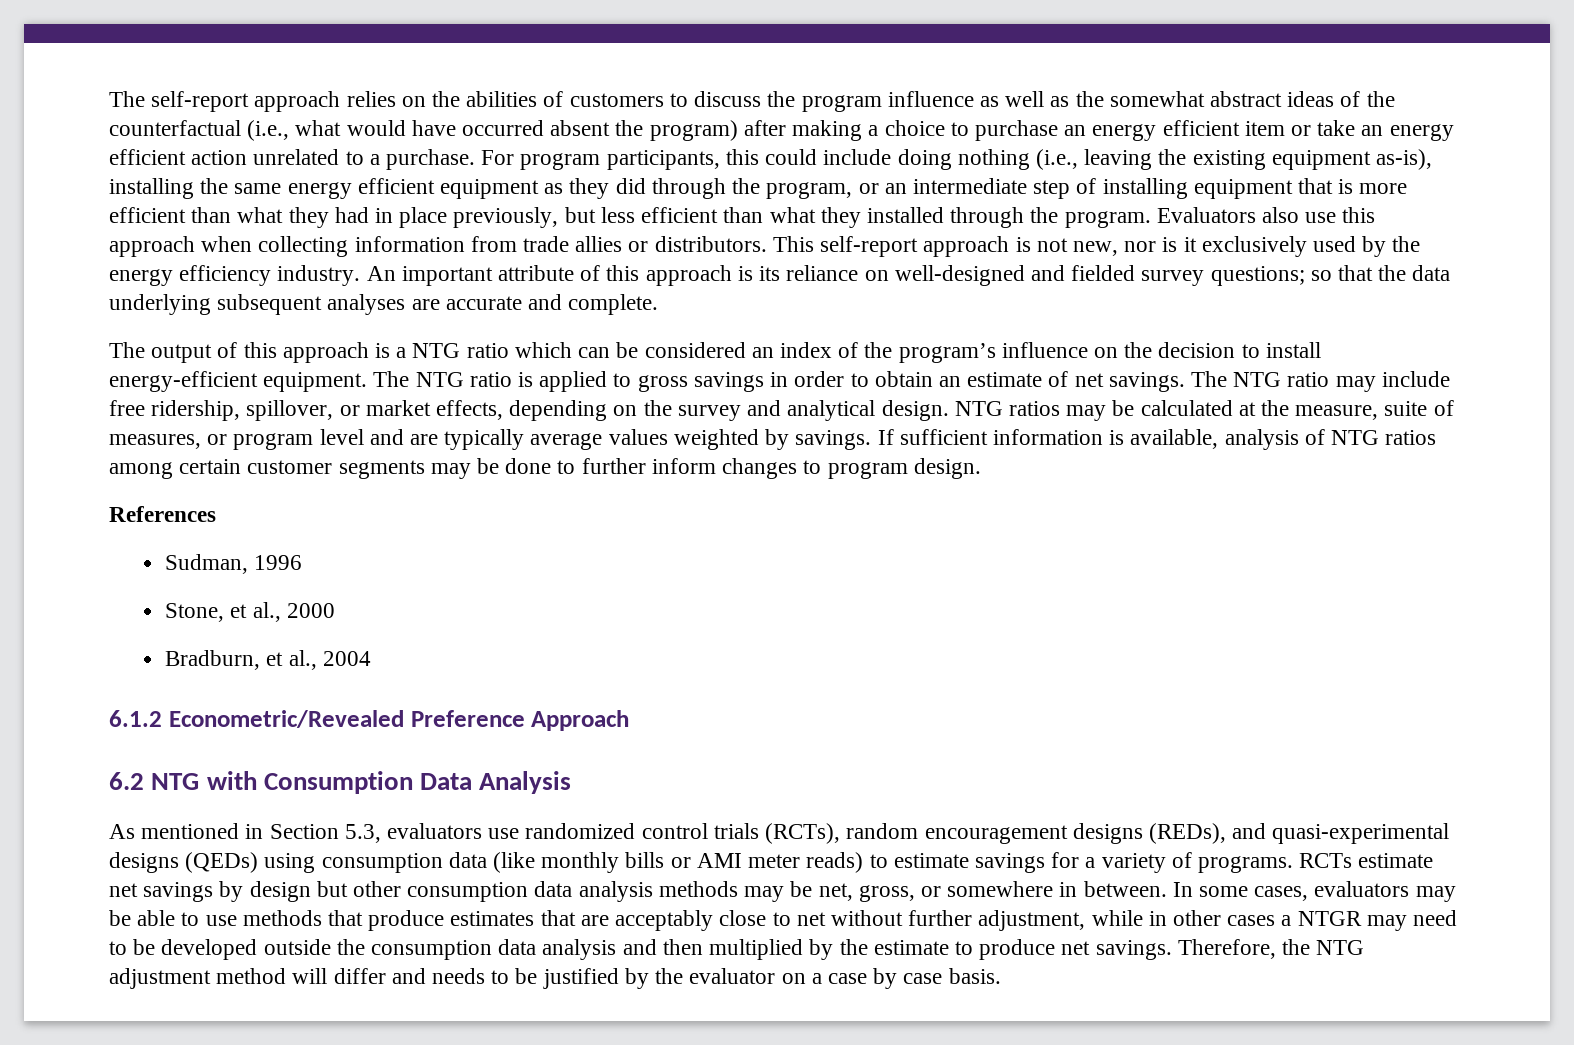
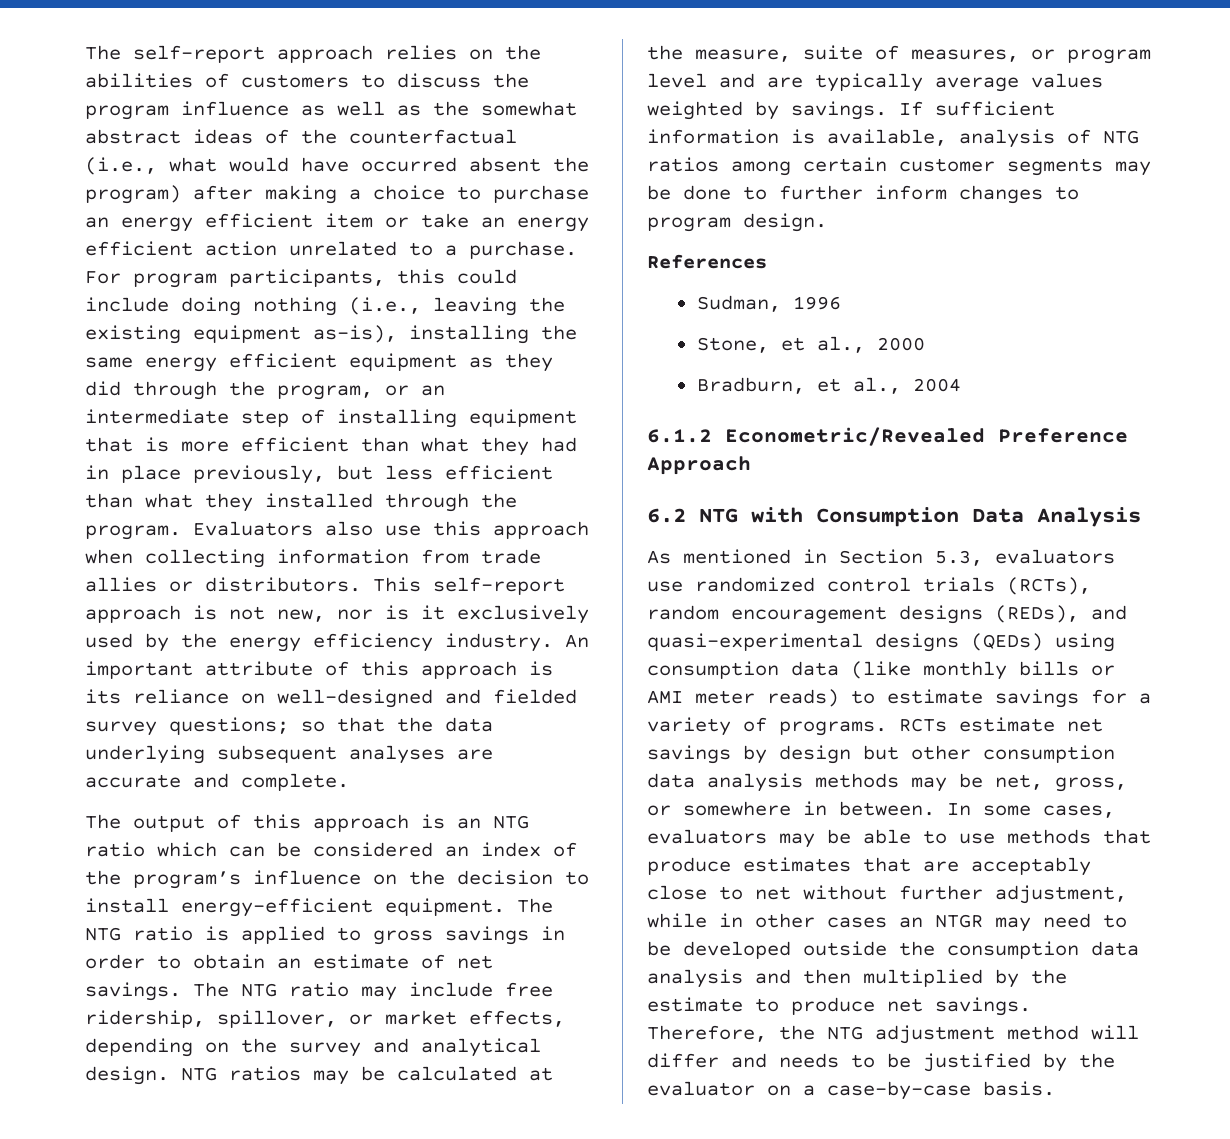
- The output of this approach is a NTG ratio which can be considered an index of the program’s influence on the decision to install energy-efficient equipment.
+ The output of this approach is an NTG ratio which can be considered an index of the program’s influence on the decision to install energy-efficient equipment.
- In some cases, evaluators may be able to use methods that produce estimates that are acceptably close to net without further adjustment, while in other cases a NTGR may need to be developed outside the consumption data analysis and then multiplied by the estimate to produce net savings.
+ In some cases, evaluators may be able to use methods that produce estimates that are acceptably close to net without further adjustment, while in other cases an NTGR may need to be developed outside the consumption data analysis and then multiplied by the estimate to produce net savings.
- Therefore, the NTG adjustment method will differ and needs to be justified by the evaluator on a case by case basis.
+ Therefore, the NTG adjustment method will differ and needs to be justified by the evaluator on a case-by-case basis.

